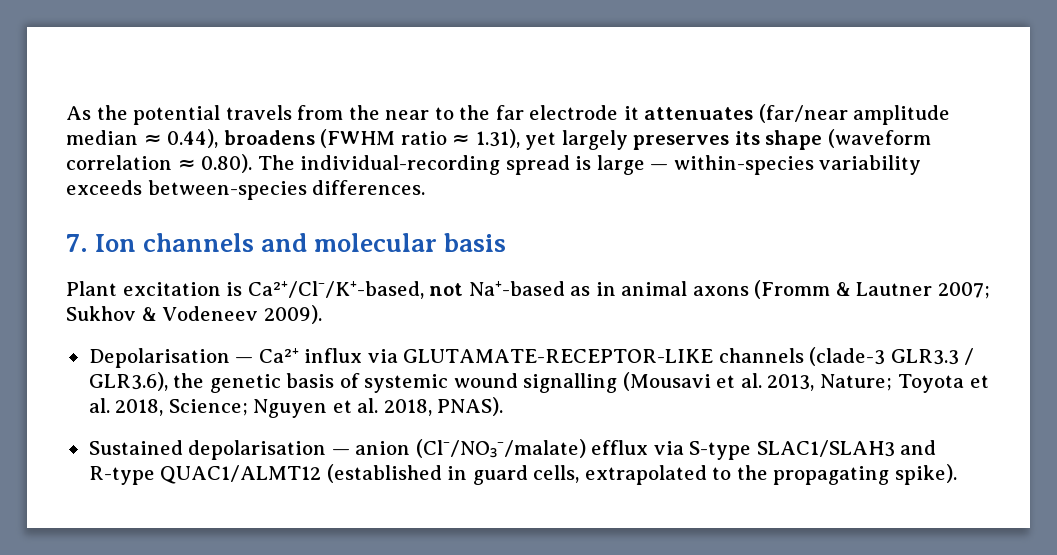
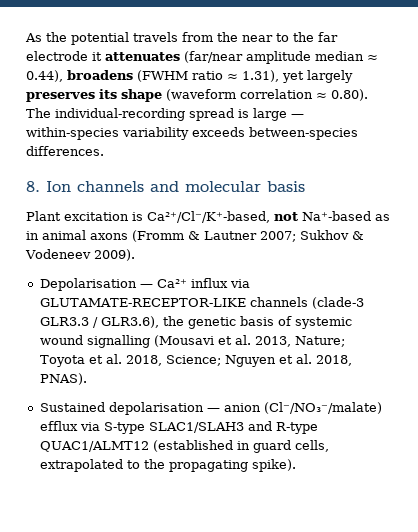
- 7. Ion channels and molecular basis
+ 8. Ion channels and molecular basis

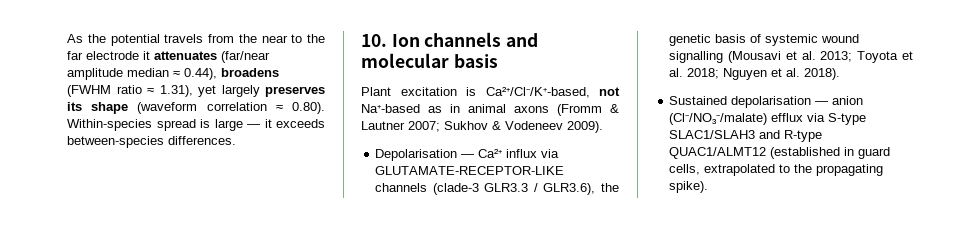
- As the potential travels from the near to the far electrode it attenuates (far/near amplitude median ≈ 0.44), broadens (FWHM ratio ≈ 1.31), yet largely preserves its shape (waveform correlation ≈ 0.80). The individual-recording spread is large — within-species variability exceeds between-species differences.
+ As the potential travels from the near to the far electrode it attenuates (far/near amplitude median ≈ 0.44), broadens (FWHM ratio ≈ 1.31), yet largely preserves its shape (waveform correlation ≈ 0.80). Within-species spread is large — it exceeds between-species differences.
- 8. Ion channels and molecular basis
+ 10. Ion channels and molecular basis
- Depolarisation — Ca²⁺ influx via GLUTAMATE-RECEPTOR-LIKE channels (clade-3 GLR3.3 / GLR3.6), the genetic basis of systemic wound signalling (Mousavi et al. 2013, Nature; Toyota et al. 2018, Science; Nguyen et al. 2018, PNAS).
+ Depolarisation — Ca²⁺ influx via GLUTAMATE-RECEPTOR-LIKE channels (clade-3 GLR3.3 / GLR3.6), the genetic basis of systemic wound signalling (Mousavi et al. 2013; Toyota et al. 2018; Nguyen et al. 2018).

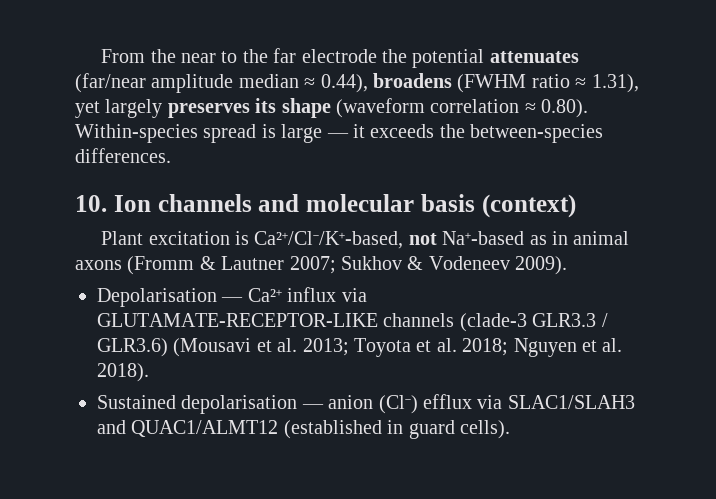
- As the potential travels from the near to the far electrode it attenuates (far/near amplitude median ≈ 0.44), broadens (FWHM ratio ≈ 1.31), yet largely preserves its shape (waveform correlation ≈ 0.80). Within-species spread is large — it exceeds between-species differences.
+ From the near to the far electrode the potential attenuates (far/near amplitude median ≈ 0.44), broadens (FWHM ratio ≈ 1.31), yet largely preserves its shape (waveform correlation ≈ 0.80). Within-species spread is large — it exceeds the between-species differences.
- 10. Ion channels and molecular basis
+ 10. Ion channels and molecular basis (context)
- Depolarisation — Ca²⁺ influx via GLUTAMATE-RECEPTOR-LIKE channels (clade-3 GLR3.3 / GLR3.6), the genetic basis of systemic wound signalling (Mousavi et al. 2013; Toyota et al. 2018; Nguyen et al. 2018).
+ Depolarisation — Ca²⁺ influx via GLUTAMATE-RECEPTOR-LIKE channels (clade-3 GLR3.3 / GLR3.6) (Mousavi et al. 2013; Toyota et al. 2018; Nguyen et al. 2018).
- Sustained depolarisation — anion (Cl⁻/NO₃⁻/malate) efflux via S-type SLAC1/SLAH3 and R-type QUAC1/ALMT12 (established in guard cells, extrapolated to the propagating spike).
+ Sustained depolarisation — anion (Cl⁻) efflux via SLAC1/SLAH3 and QUAC1/ALMT12 (established in guard cells).

